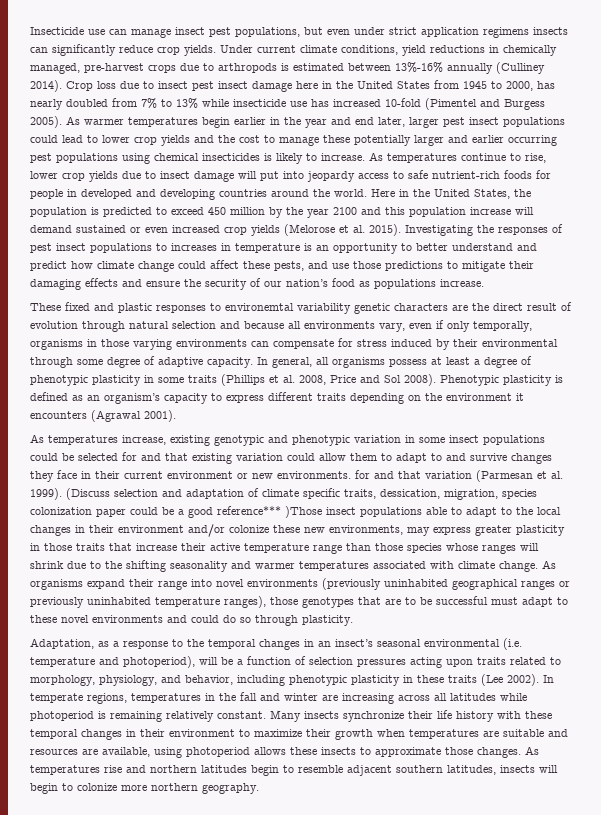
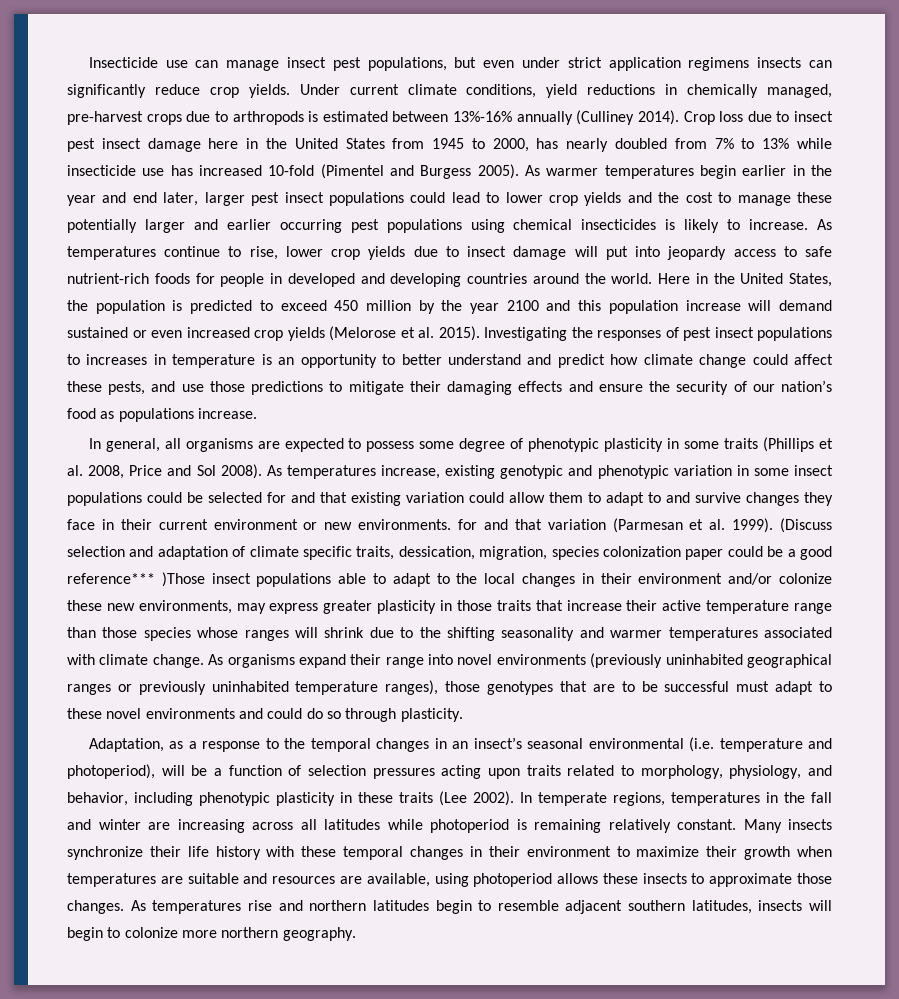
- These fixed and plastic responses to environemtal variability genetic characters are the direct result of evolution through natural selection and because all environments vary, even if only temporally, organisms in those varying environments can compensate for stress induced by their environmental through some degree of adaptive capacity. In general, all organisms possess at least a degree of phenotypic plasticity in some traits (Phillips et al. 2008, Price and Sol 2008). Phenotypic plasticity is defined as an organism’s capacity to express different traits depending on the environment it encounters (Agrawal 2001).
- As temperatures increase, existing genotypic and phenotypic variation in some insect populations could be selected for and that existing variation could allow them to adapt to and survive changes they face in their current environment or new environments. for and that variation (Parmesan et al. 1999).
+ In general, all organisms are expected to possess some degree of phenotypic plasticity in some traits (Phillips et al. 2008, Price and Sol 2008). As temperatures increase, existing genotypic and phenotypic variation in some insect populations could be selected for and that existing variation could allow them to adapt to and survive changes they face in their current environment or new environments. for and that variation (Parmesan et al. 1999).

